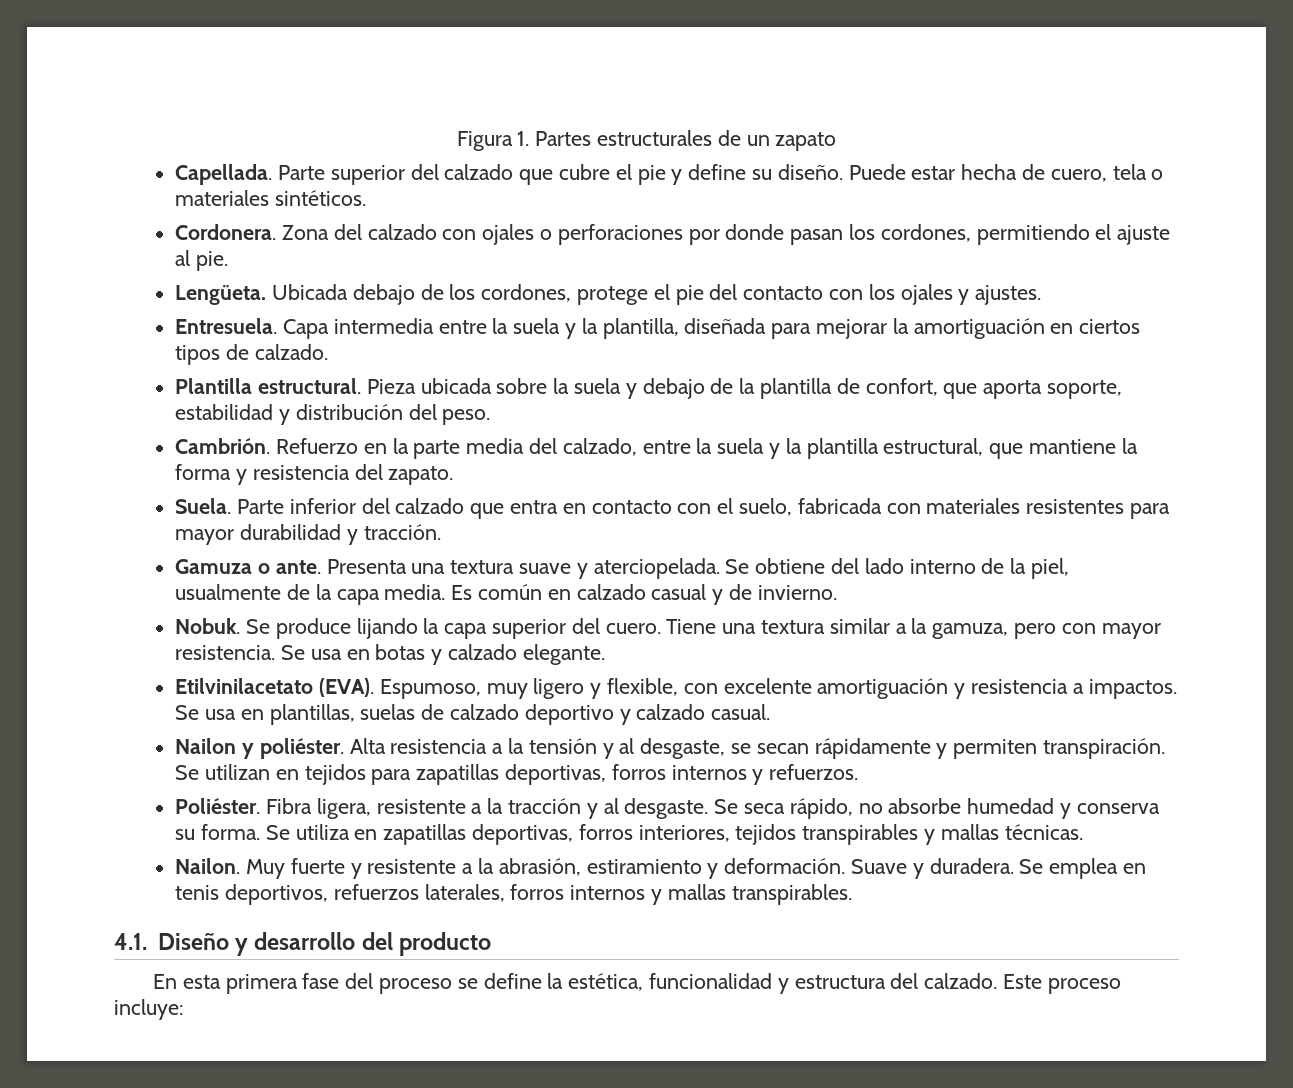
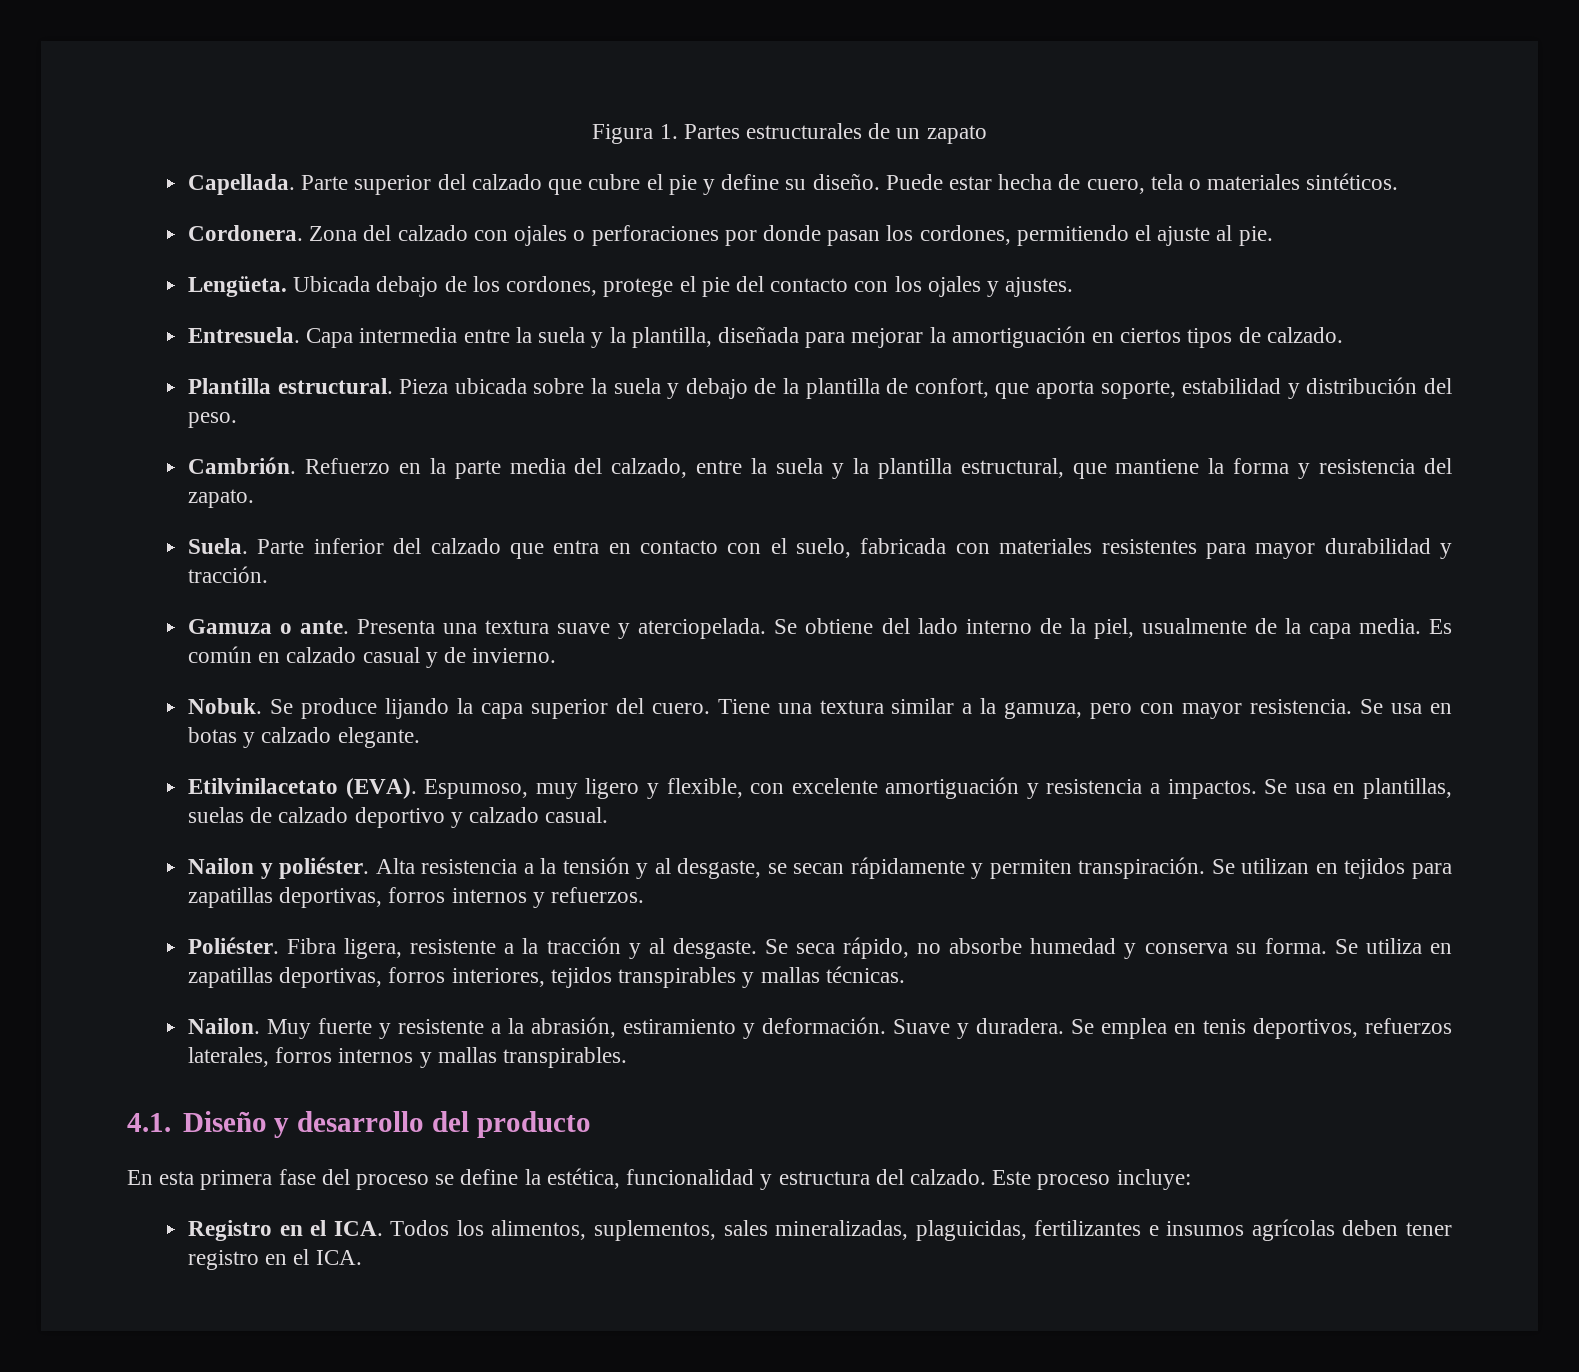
+ Registro en el ICA. Todos los alimentos, suplementos, sales mineralizadas, plaguicidas, fertilizantes e insumos agrícolas deben tener registro en el ICA.

